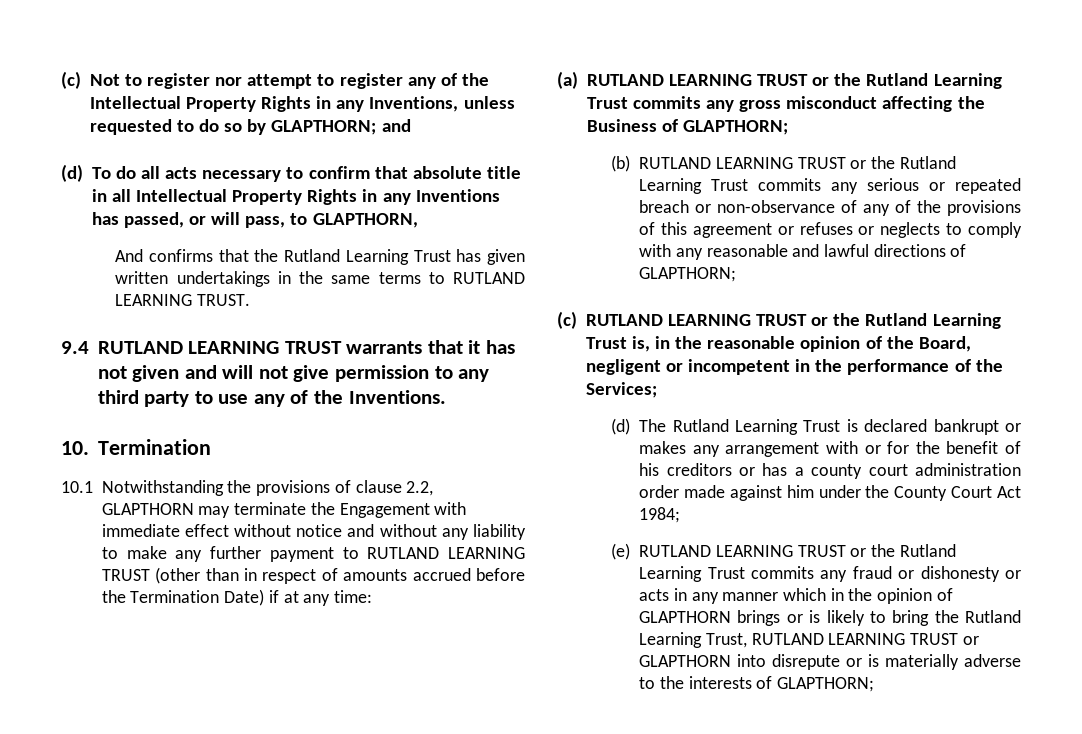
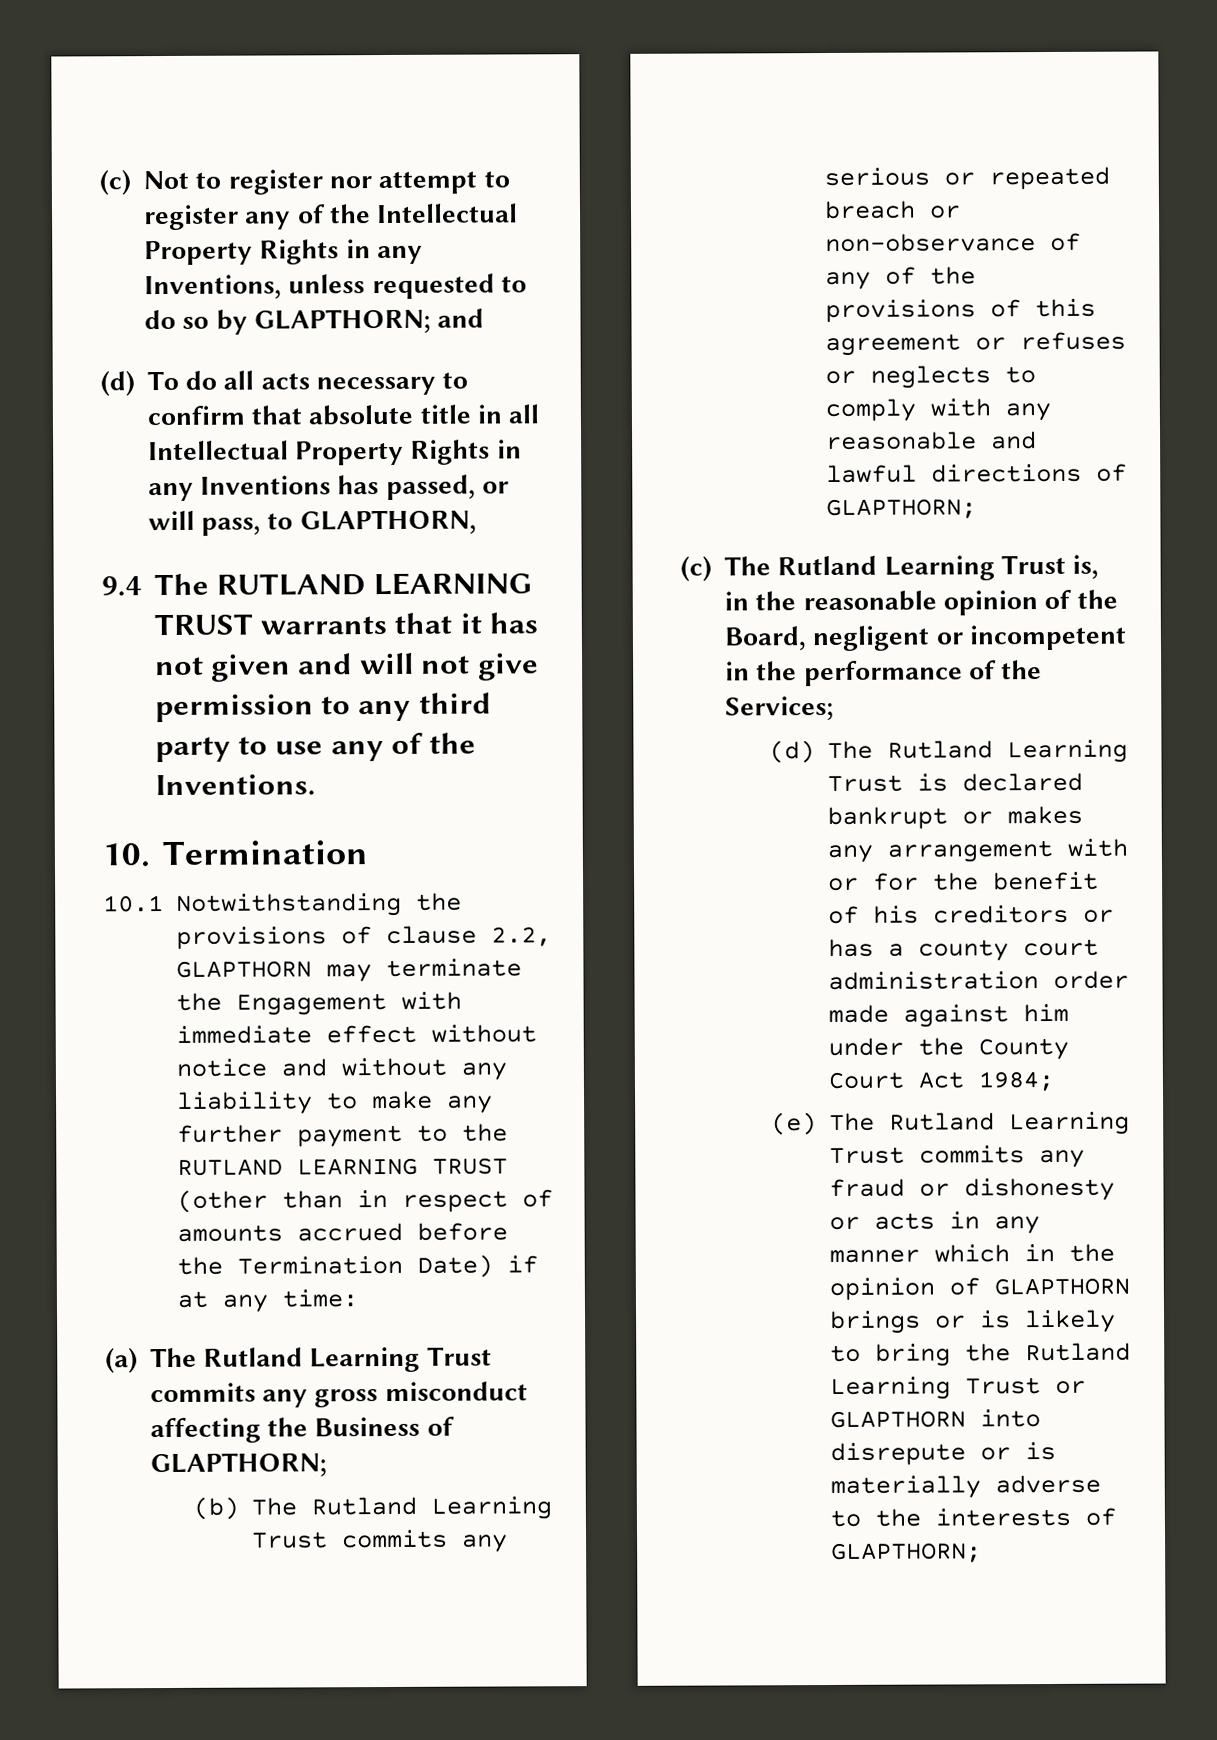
- And confirms that the Rutland Learning Trust has given written undertakings in the same terms to RUTLAND LEARNING TRUST.
- 9.4 RUTLAND LEARNING TRUST warrants that it has not given and will not give permission to any third party to use any of the Inventions.
+ 9.4 The RUTLAND LEARNING TRUST warrants that it has not given and will not give permission to any third party to use any of the Inventions.
- 10.1 Notwithstanding the provisions of clause 2.2, GLAPTHORN may terminate the Engagement with immediate effect without notice and without any liability to make any further payment to RUTLAND LEARNING TRUST (other than in respect of amounts accrued before the Termination Date) if at any time:
+ 10.1 Notwithstanding the provisions of clause 2.2, GLAPTHORN may terminate the Engagement with immediate effect without notice and without any liability to make any further payment to the RUTLAND LEARNING TRUST (other than in respect of amounts accrued before the Termination Date) if at any time:
- (a) RUTLAND LEARNING TRUST or the Rutland Learning Trust commits any gross misconduct affecting the Business of GLAPTHORN;
+ (a) The Rutland Learning Trust commits any gross misconduct affecting the Business of GLAPTHORN;
- (b) RUTLAND LEARNING TRUST or the Rutland Learning Trust commits any serious or repeated breach or non-observance of any of the provisions of this agreement or refuses or neglects to comply with any reasonable and lawful directions of GLAPTHORN;
+ (b) The Rutland Learning Trust commits any serious or repeated breach or non-observance of any of the provisions of this agreement or refuses or neglects to comply with any reasonable and lawful directions of GLAPTHORN;
- (c) RUTLAND LEARNING TRUST or the Rutland Learning Trust is, in the reasonable opinion of the Board, negligent or incompetent in the performance of the Services;
+ (c) The Rutland Learning Trust is, in the reasonable opinion of the Board, negligent or incompetent in the performance of the Services;
- (e) RUTLAND LEARNING TRUST or the Rutland Learning Trust commits any fraud or dishonesty or acts in any manner which in the opinion of GLAPTHORN brings or is likely to bring the Rutland Learning Trust, RUTLAND LEARNING TRUST or GLAPTHORN into disrepute or is materially adverse to the interests of GLAPTHORN;
+ (e) The Rutland Learning Trust commits any fraud or dishonesty or acts in any manner which in the opinion of GLAPTHORN brings or is likely to bring the Rutland Learning Trust or GLAPTHORN into disrepute or is materially adverse to the interests of GLAPTHORN;

